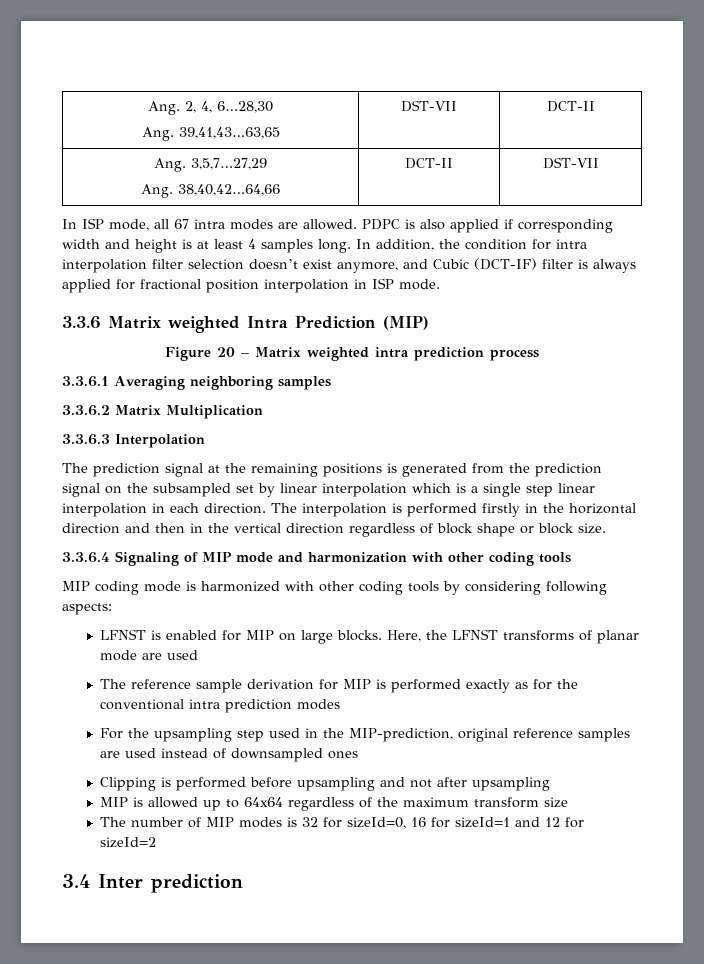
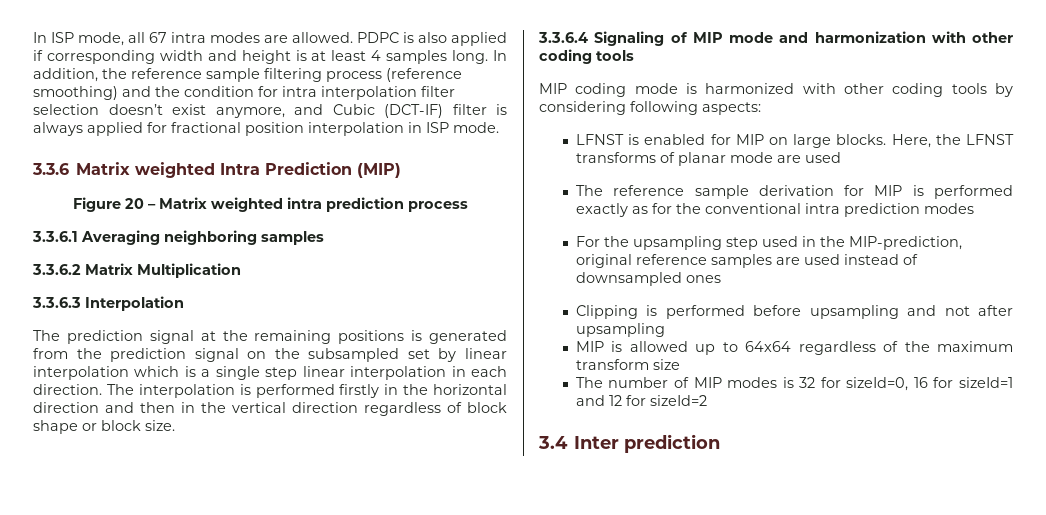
- Ang. 2, 4, 6…28,30
- Ang. 39,41,43…63,65 | DST-VII | DCT-II
- Ang. 3,5,7…27,29
- Ang. 38,40,42…64,66 | DCT-II | DST-VII
- In addition, the condition for intra interpolation filter selection doesn’t exist anymore, and Cubic (DCT-IF) filter is always applied for fractional position interpolation in ISP mode.
+ In addition, the reference sample filtering process (reference smoothing) and the condition for intra interpolation filter selection doesn’t exist anymore, and Cubic (DCT-IF) filter is always applied for fractional position interpolation in ISP mode.

